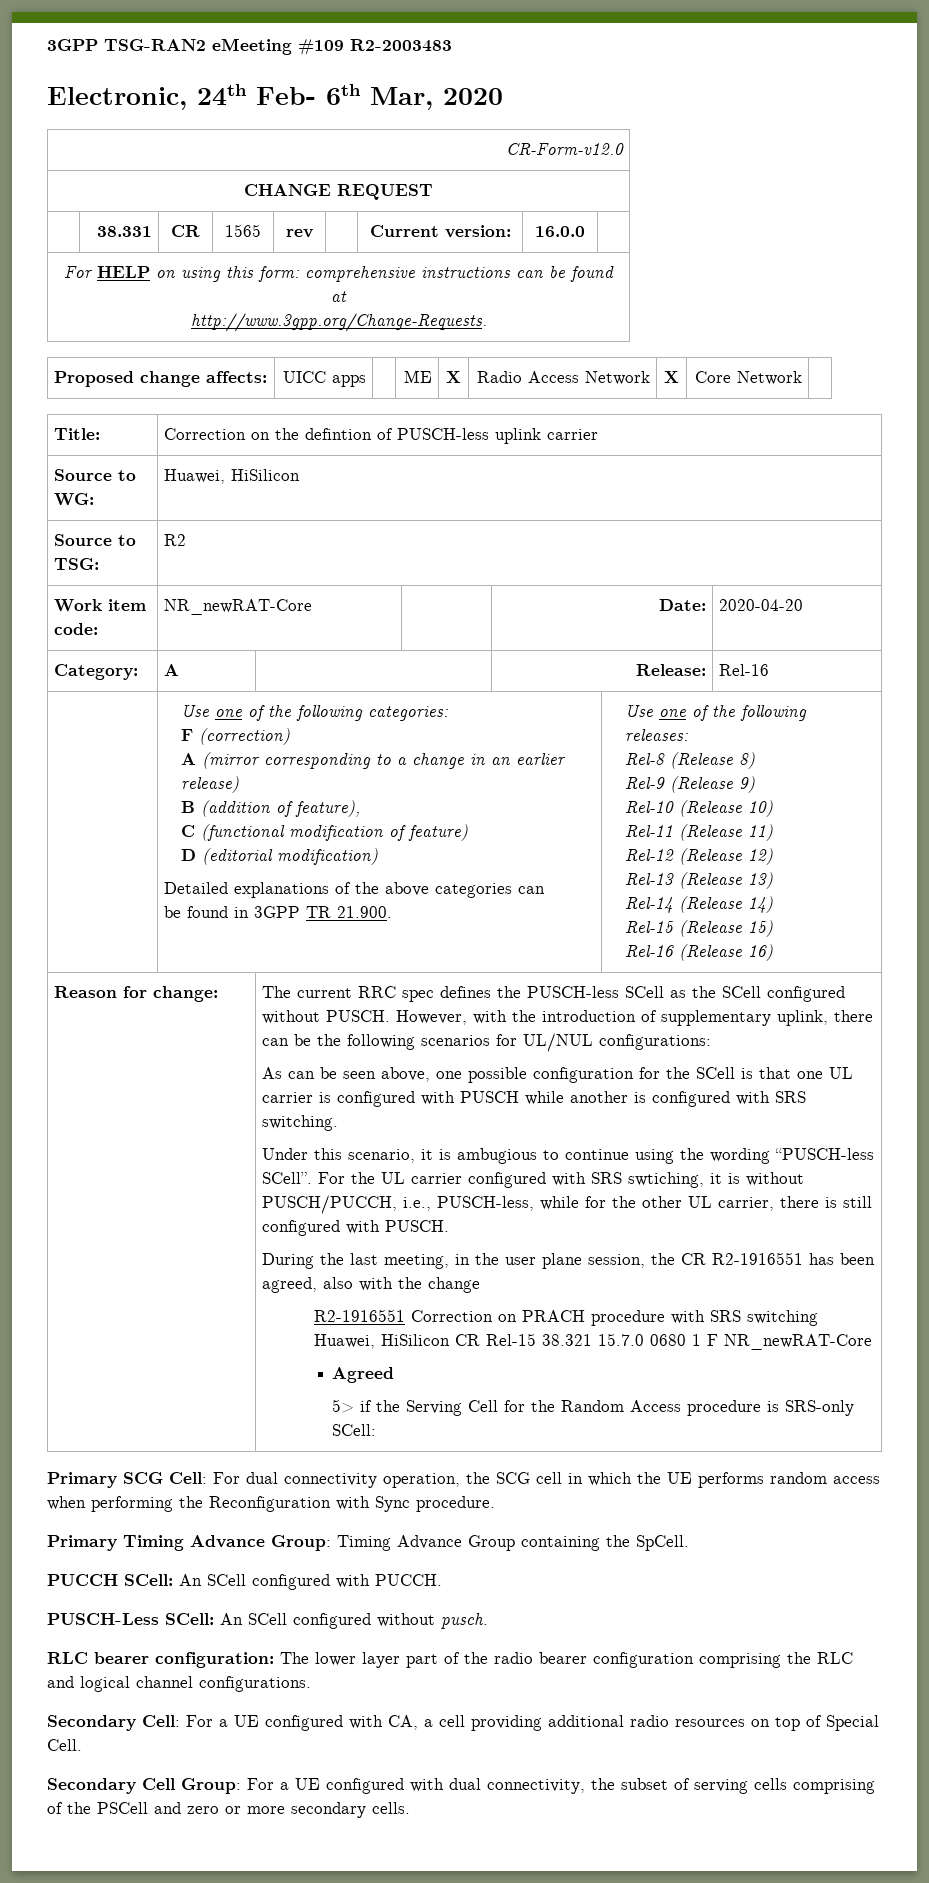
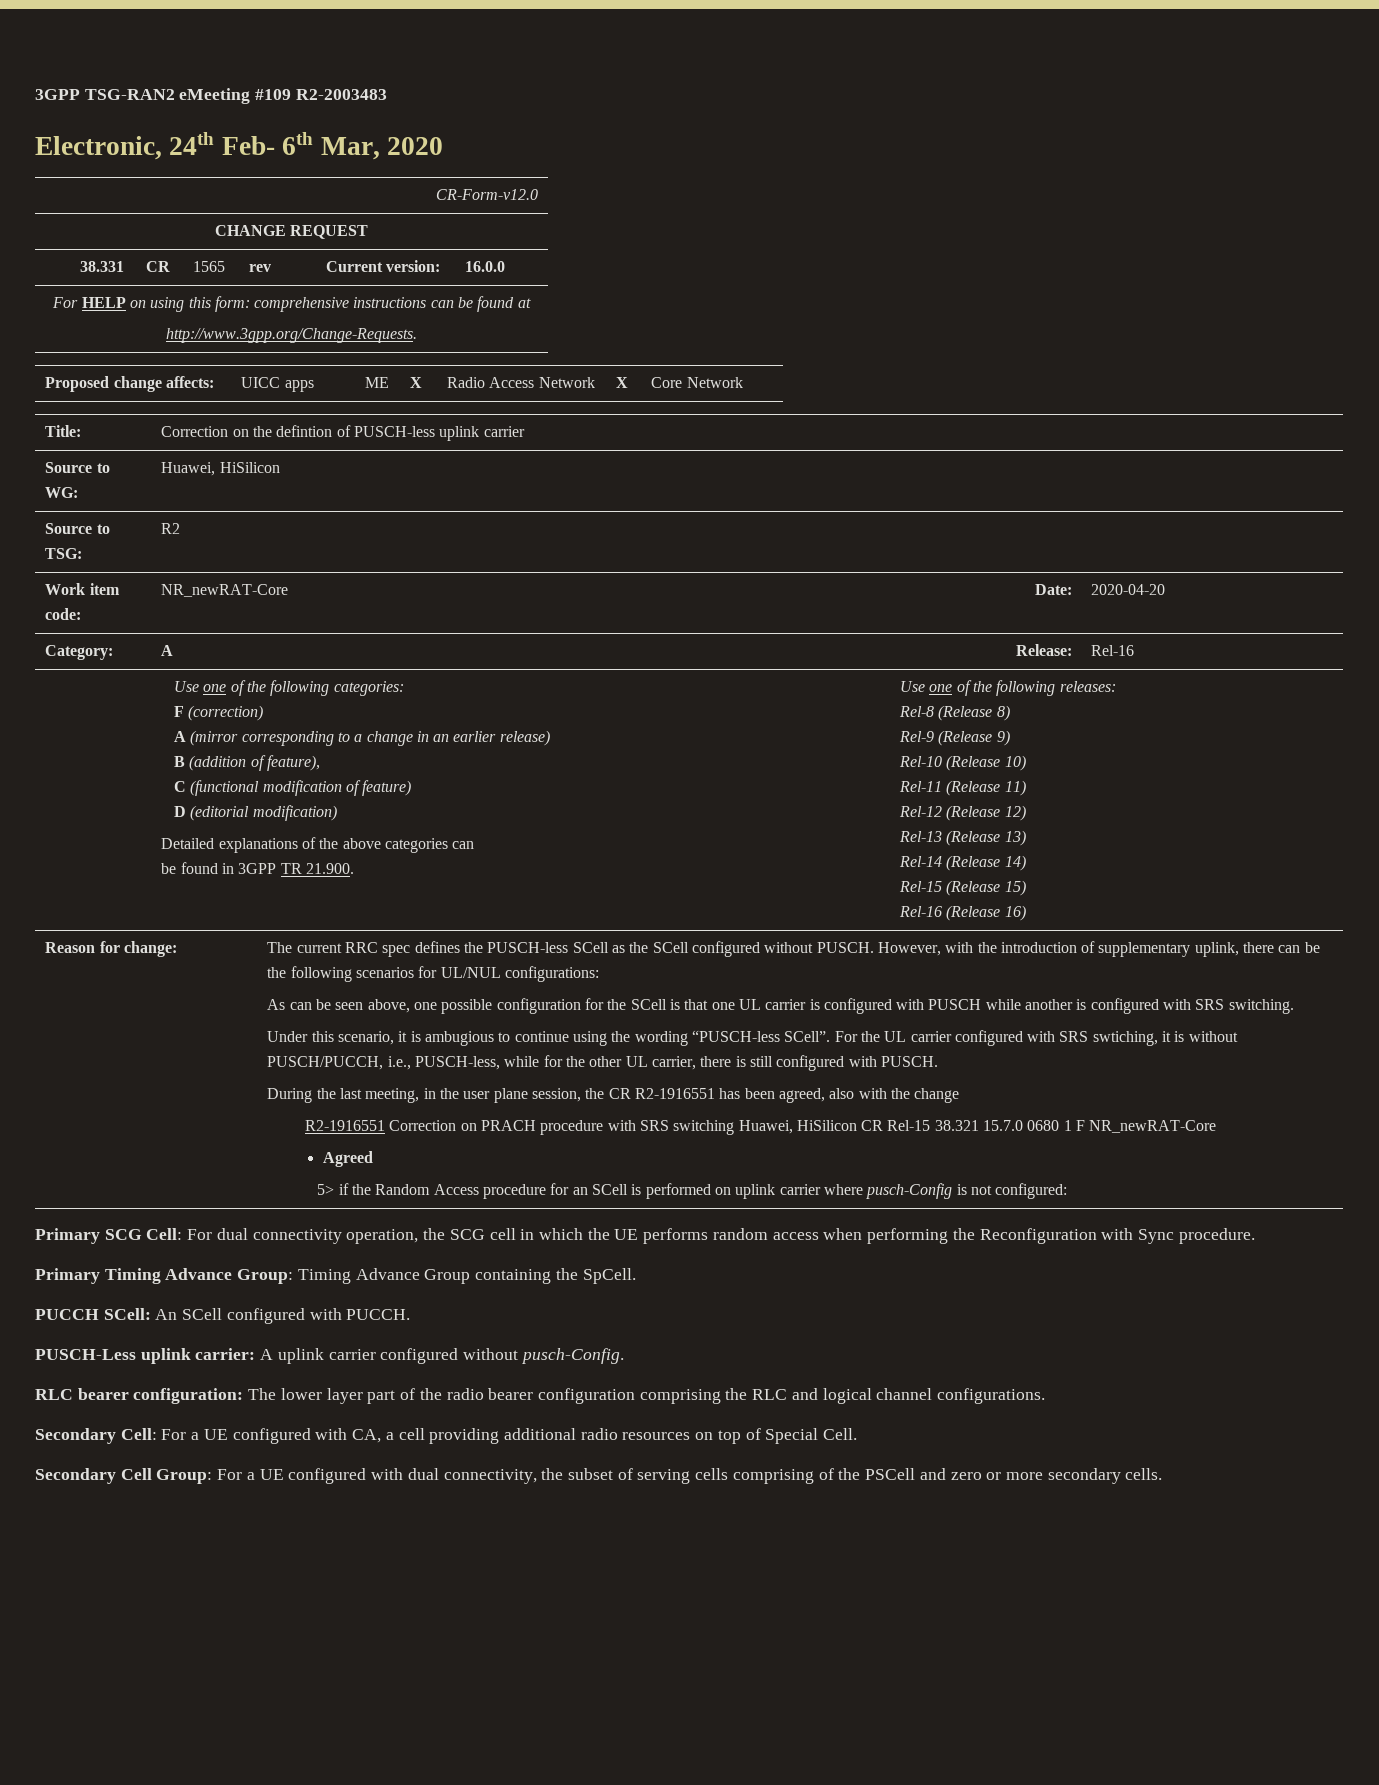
- 5> if the Serving Cell for the Random Access procedure is SRS-only SCell:
+ 5> if the Random Access procedure for an SCell is performed on uplink carrier where pusch-Config is not configured:
- PUSCH-Less SCell: An SCell configured without pusch.
+ PUSCH-Less uplink carrier: A uplink carrier configured without pusch-Config.

